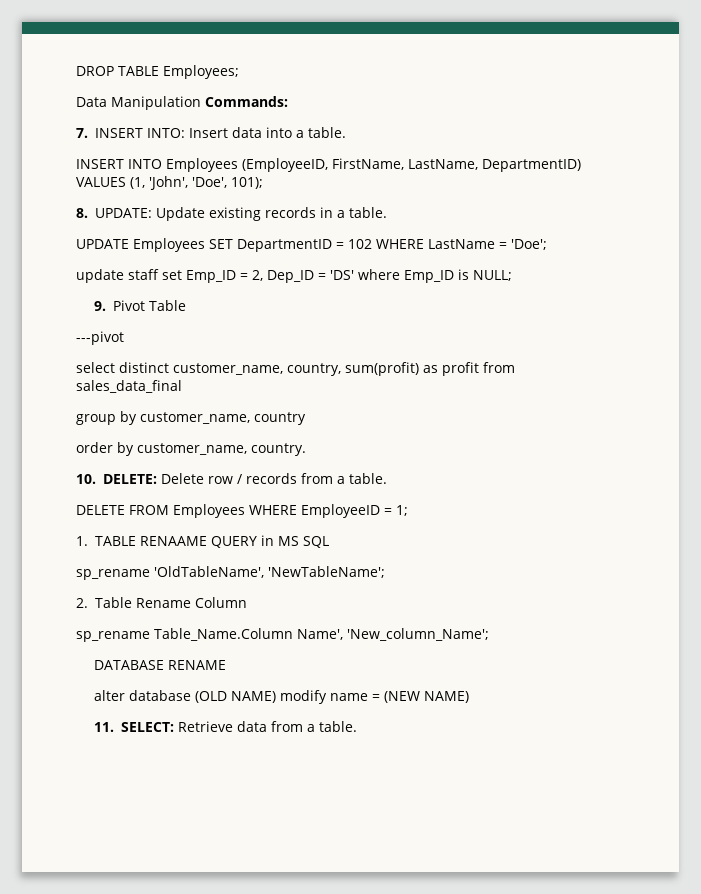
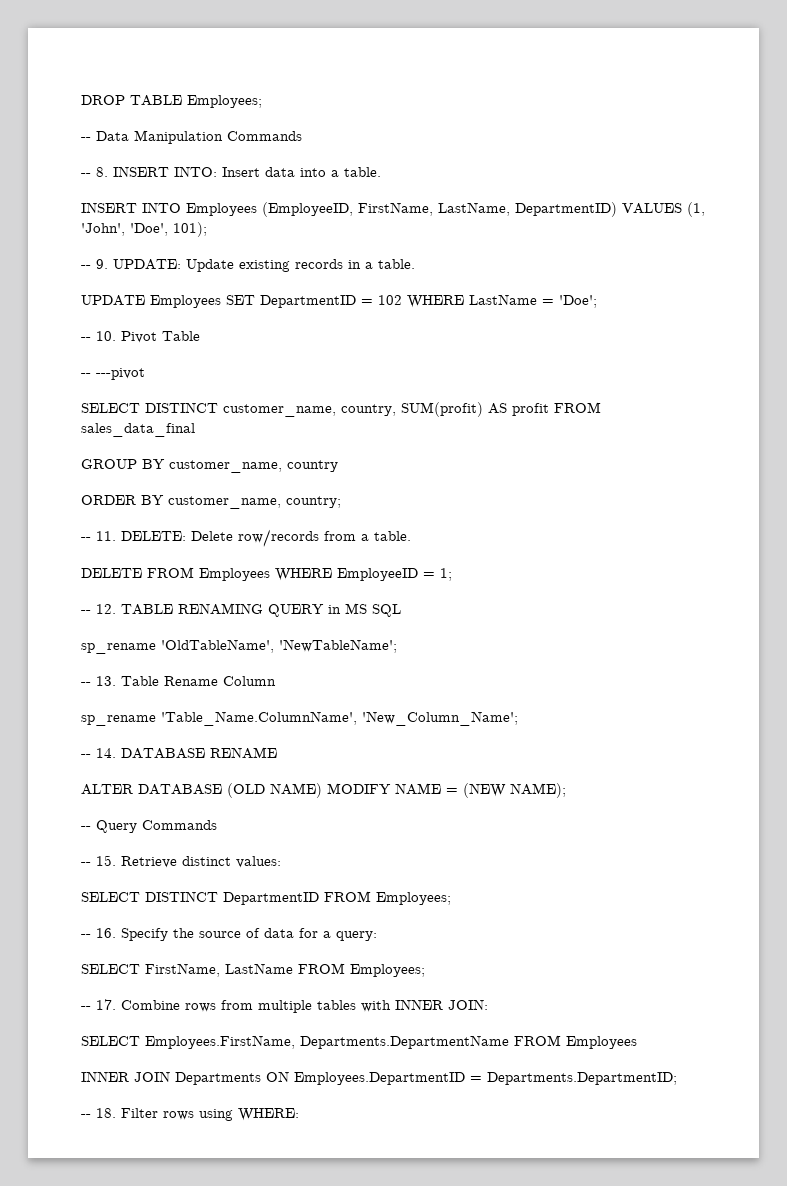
- Data Manipulation Commands:
- 7. INSERT INTO: Insert data into a table.
+ -- Data Manipulation Commands
+ -- 8. INSERT INTO: Insert data into a table.
- 8. UPDATE: Update existing records in a table.
+ -- 9. UPDATE: Update existing records in a table.
- update staff set Emp_ID = 2, Dep_ID = 'DS' where Emp_ID is NULL;
- 9. Pivot Table
+ -- 10. Pivot Table
- ---pivot
+ -- ---pivot
- select distinct customer_name, country, sum(profit) as profit from sales_data_final
+ SELECT DISTINCT customer_name, country, SUM(profit) AS profit FROM sales_data_final
- group by customer_name, country
+ GROUP BY customer_name, country
- order by customer_name, country.
- 10. DELETE: Delete row / records from a table.
+ ORDER BY customer_name, country;
+ -- 11. DELETE: Delete row/records from a table.
- 1. TABLE RENAAME QUERY in MS SQL
+ -- 12. TABLE RENAMING QUERY in MS SQL
- 2. Table Rename Column
+ -- 13. Table Rename Column
- sp_rename Table_Name.Column Name', 'New_column_Name';
- DATABASE RENAME
- alter database (OLD NAME) modify name = (NEW NAME)
- 11. SELECT: Retrieve data from a table.
+ sp_rename 'Table_Name.ColumnName', 'New_Column_Name';
+ -- 14. DATABASE RENAME
+ ALTER DATABASE (OLD NAME) MODIFY NAME = (NEW NAME);
+ -- Query Commands
+ -- 15. Retrieve distinct values:
+ SELECT DISTINCT DepartmentID FROM Employees;
+ -- 16. Specify the source of data for a query:
+ SELECT FirstName, LastName FROM Employees;
+ -- 17. Combine rows from multiple tables with INNER JOIN:
+ SELECT Employees.FirstName, Departments.DepartmentName FROM Employees
+ INNER JOIN Departments ON Employees.DepartmentID = Departments.DepartmentID;
+ -- 18. Filter rows using WHERE:

